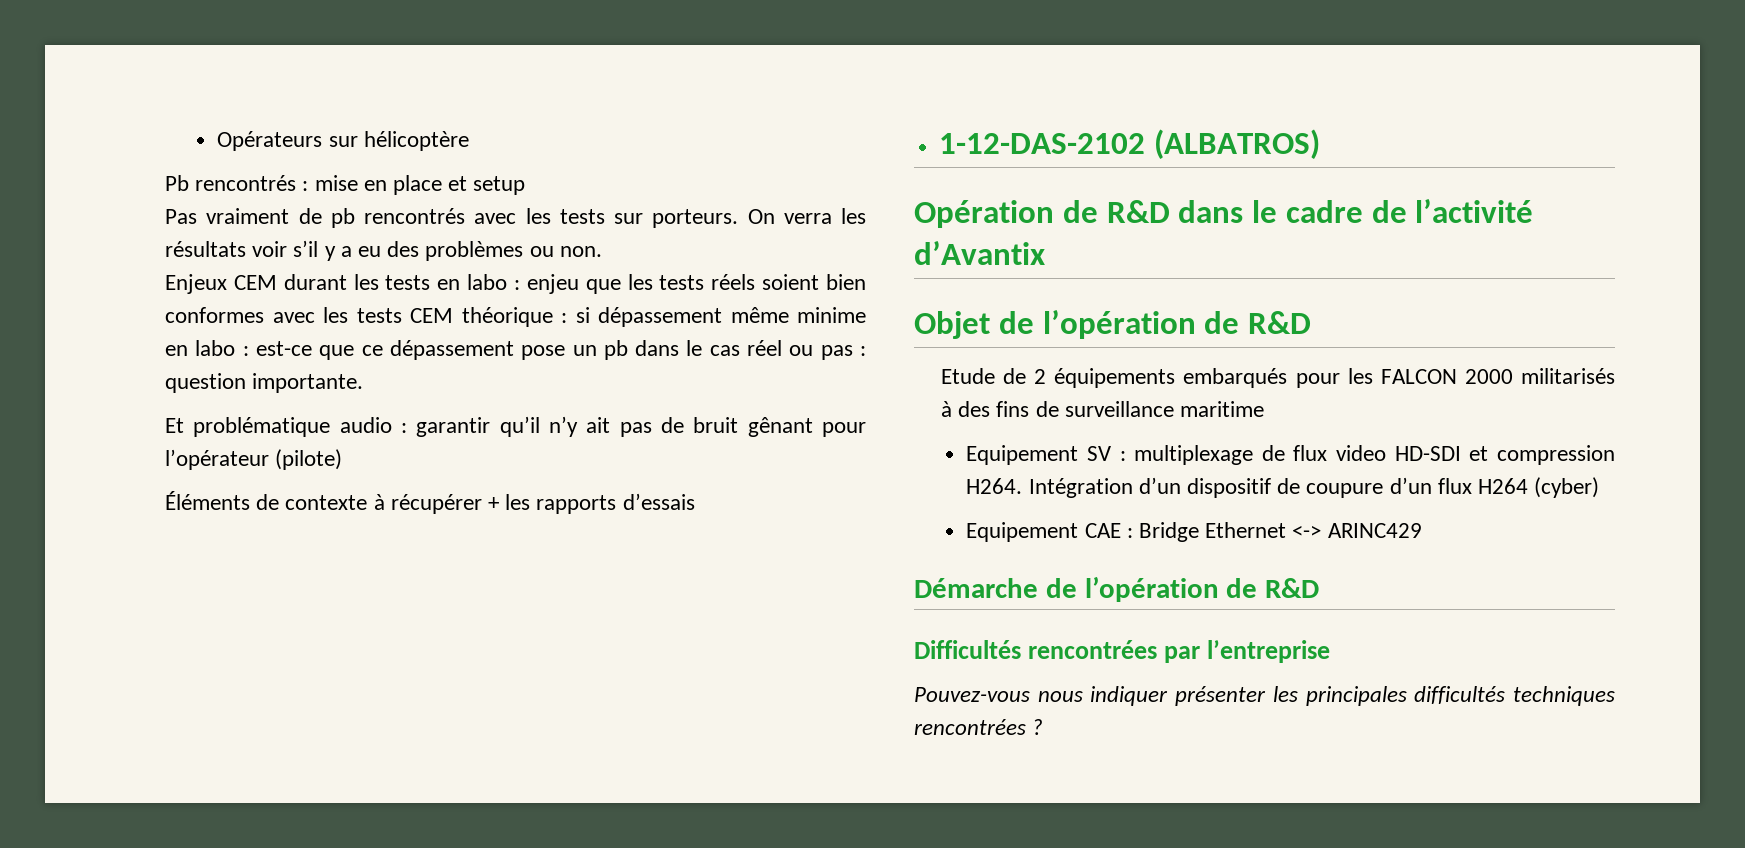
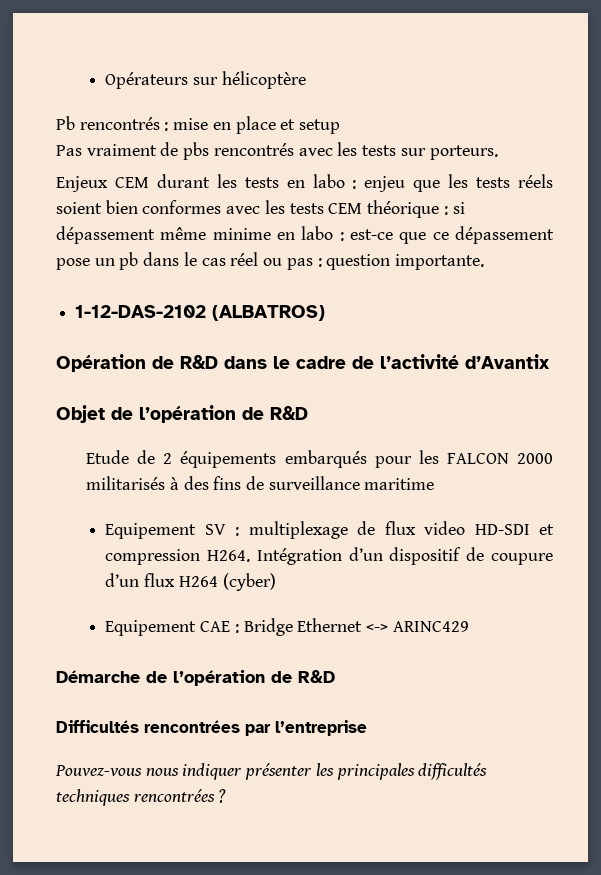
- Pas vraiment de pb rencontrés avec les tests sur porteurs. On verra les résultats voir s’il y a eu des problèmes ou non.
+ Pas vraiment de pbs rencontrés avec les tests sur porteurs.
- Et problématique audio : garantir qu’il n’y ait pas de bruit gênant pour l’opérateur (pilote)
- Éléments de contexte à récupérer + les rapports d’essais

